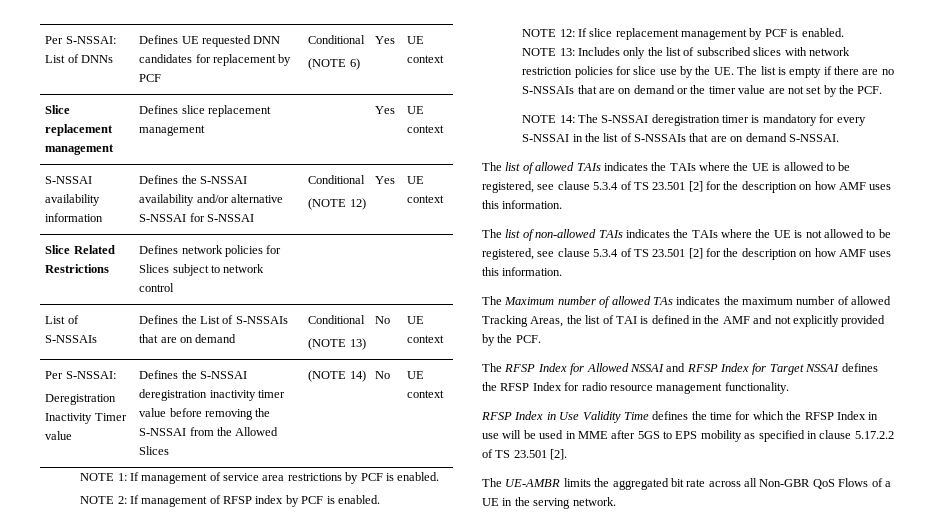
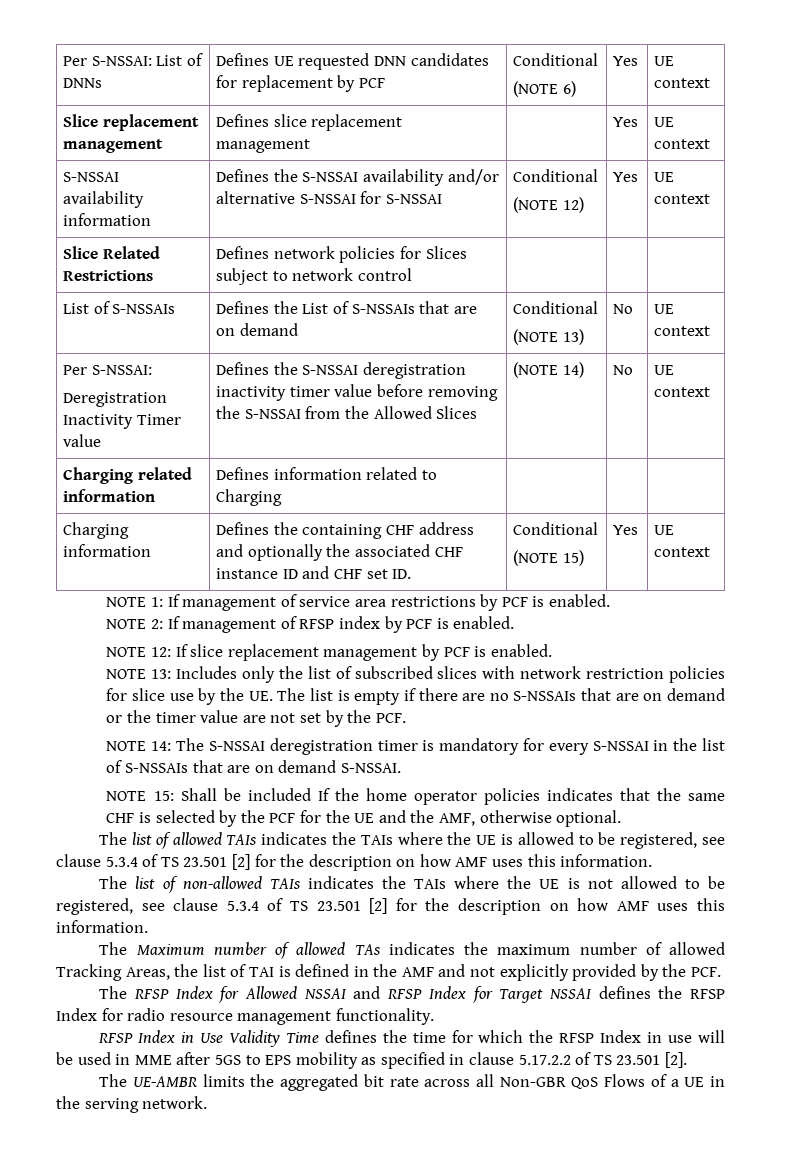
+ Charging related information | Defines information related to Charging | | |
+ Charging information | Defines the containing CHF address and optionally the associated CHF instance ID and CHF set ID. | Conditional
+ (NOTE 15) | Yes | UE context
+ NOTE 15: Shall be included If the home operator policies indicates that the same CHF is selected by the PCF for the UE and the AMF, otherwise optional.

